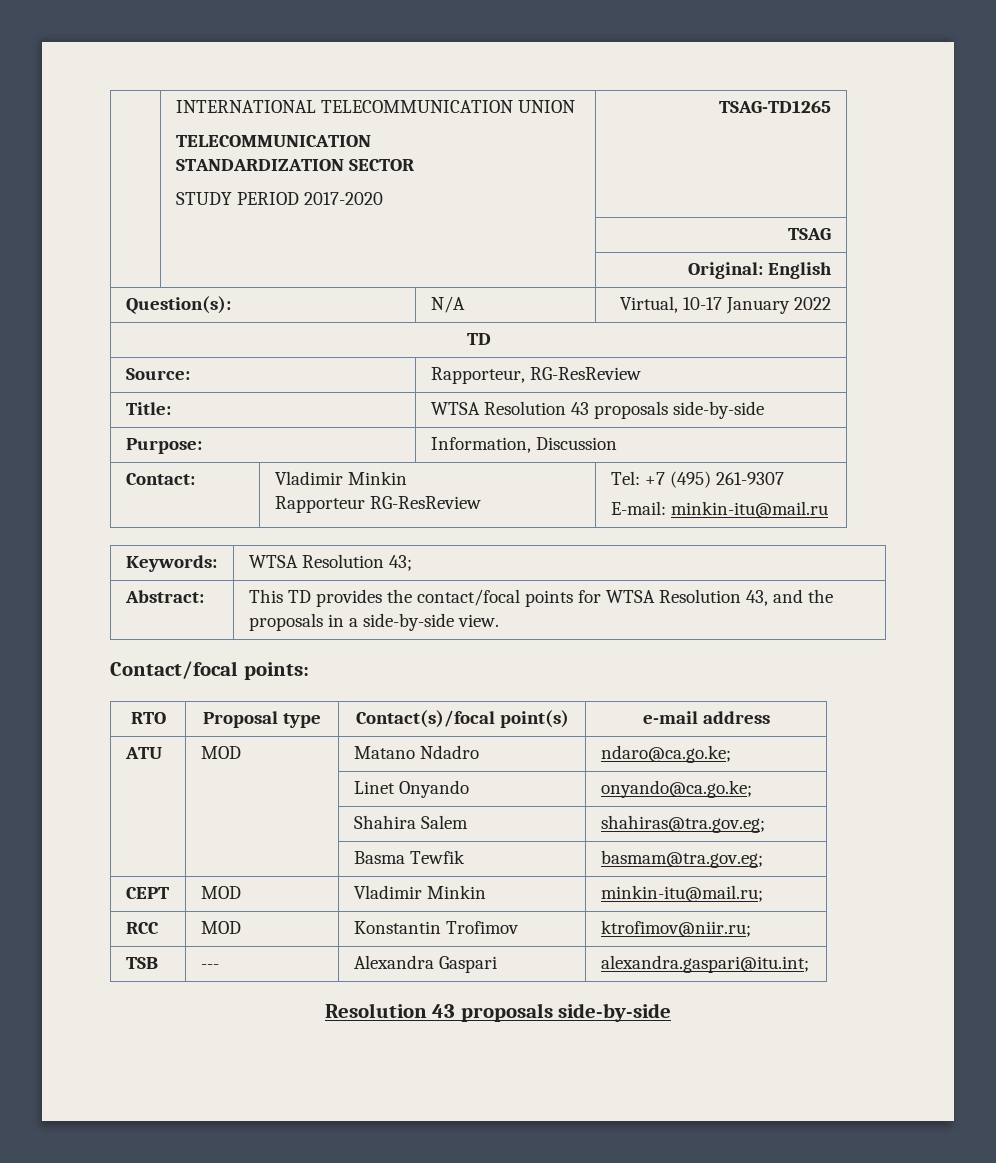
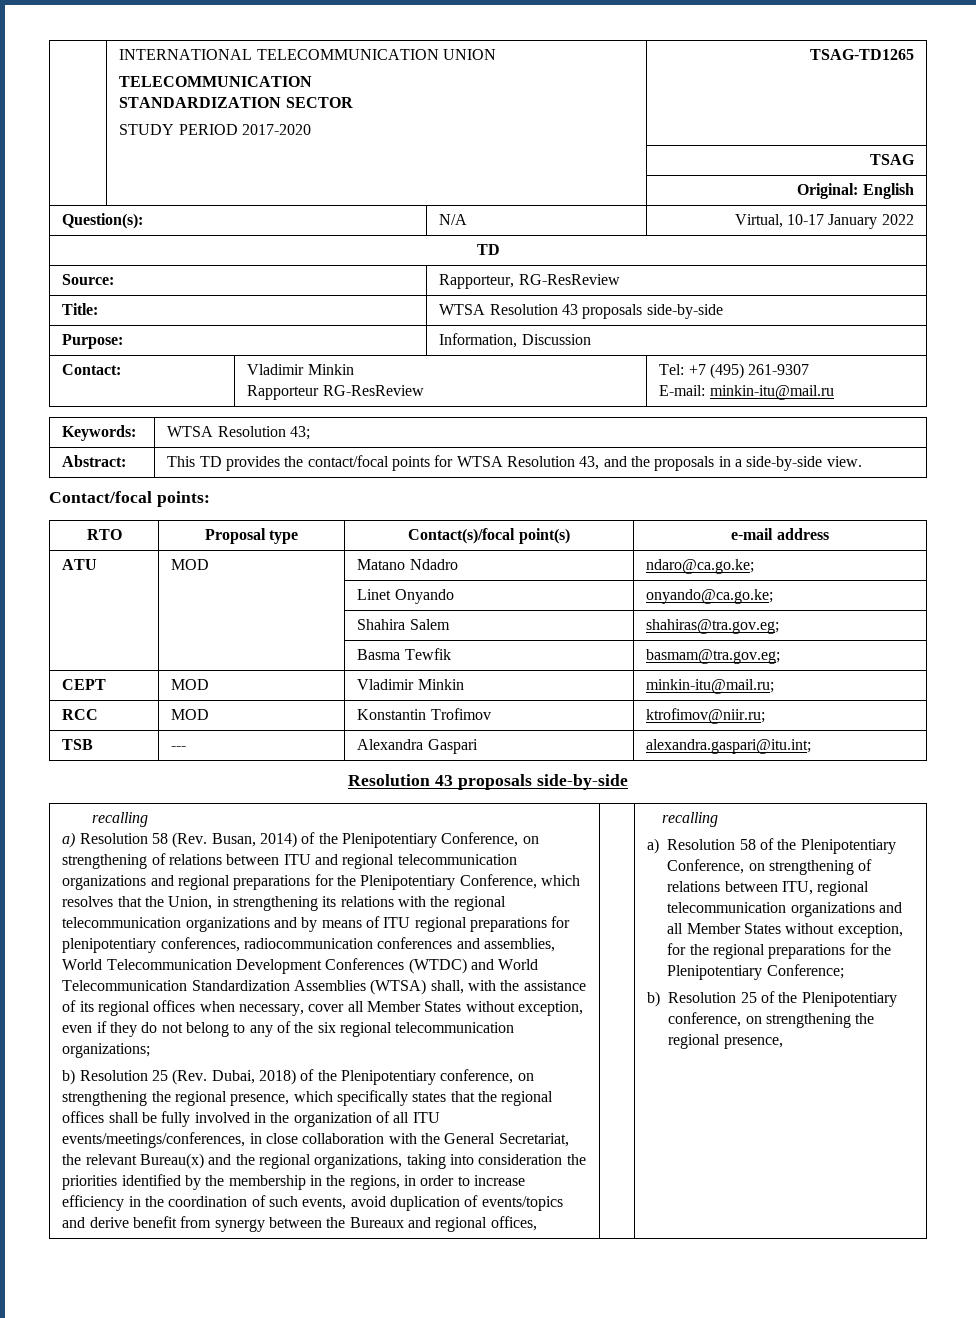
  TSB | --- | Alexandra Gaspari | alexandra.gaspari@itu.int;
  Resolution 43 proposals side-by-side
+ recalling
+ a) Resolution 58 (Rev. Busan, 2014) of the Plenipotentiary Conference, on strengthening of relations between ITU and regional telecommunication organizations and regional preparations for the Plenipotentiary Conference, which resolves that the Union, in strengthening its relations with the regional telecommunication organizations and by means of ITU regional preparations for plenipotentiary conferences, radiocommunication conferences and assemblies, World Telecommunication Development Conferences (WTDC) and World Telecommunication Standardization Assemblies (WTSA) shall, with the assistance of its regional offices when necessary, cover all Member States without exception, even if they do not belong to any of the six regional telecommunication organizations;
+ b) Resolution 25 (Rev. Dubai, 2018) of the Plenipotentiary conference, on strengthening the regional presence, which specifically states that the regional offices shall be fully involved in the organization of all ITU events/meetings/conferences, in close collaboration with the General Secretariat, the relevant Bureau(x) and the regional organizations, taking into consideration the priorities identified by the membership in the regions, in order to increase efficiency in the coordination of such events, avoid duplication of events/topics and derive benefit from synergy between the Bureaux and regional offices, | | recalling
+ a) Resolution 58 of the Plenipotentiary Conference, on strengthening of relations between ITU, regional telecommunication organizations and all Member States without exception, for the regional preparations for the Plenipotentiary Conference;
+ b) Resolution 25 of the Plenipotentiary conference, on strengthening the regional presence,

